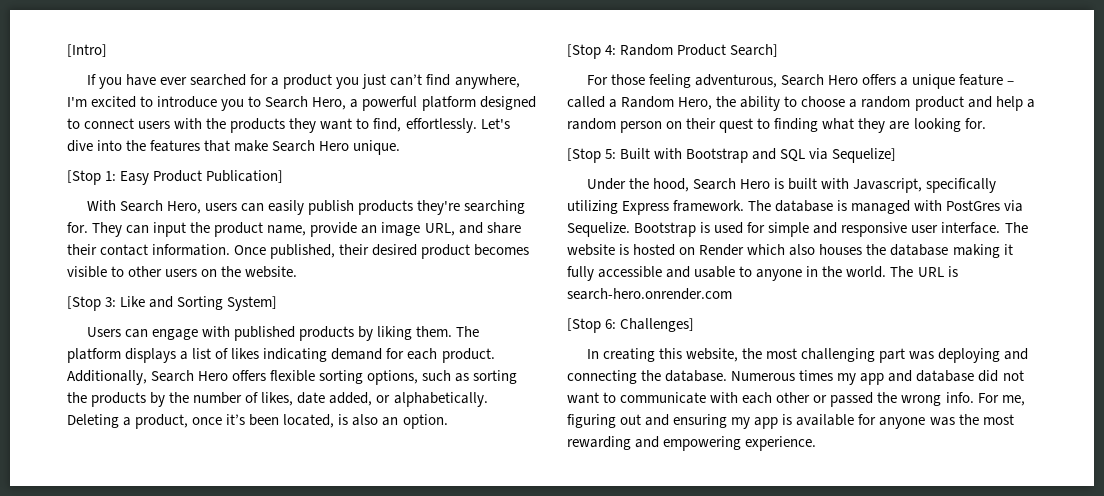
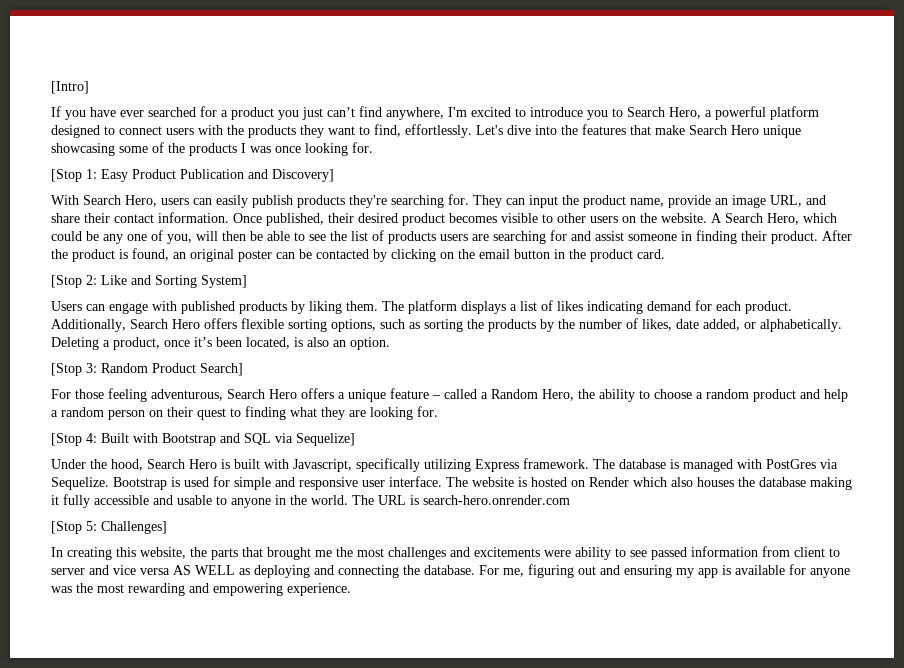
- Let's dive into the features that make Search Hero unique.
+ Let's dive into the features that make Search Hero unique showcasing some of the products I was once looking for.
- [Stop 1: Easy Product Publication]
+ [Stop 1: Easy Product Publication and Discovery]
- Once published, their desired product becomes visible to other users on the website.
- [Stop 3: Like and Sorting System]
+ Once published, their desired product becomes visible to other users on the website. A Search Hero, which could be any one of you, will then be able to see the list of products users are searching for and assist someone in finding their product. After the product is found, an original poster can be contacted by clicking on the email button in the product card.
+ [Stop 2: Like and Sorting System]
- [Stop 4: Random Product Search]
+ [Stop 3: Random Product Search]
- [Stop 5: Built with Bootstrap and SQL via Sequelize]
+ [Stop 4: Built with Bootstrap and SQL via Sequelize]
- [Stop 6: Challenges]
+ [Stop 5: Challenges]
- In creating this website, the most challenging part was deploying and connecting the database.
+ In creating this website, the parts that brought me the most challenges and excitements were ability to see passed information from client to server and vice versa AS WELL as deploying and connecting the database.
- Numerous times my app and database did not want to communicate with each other or passed the wrong info.

